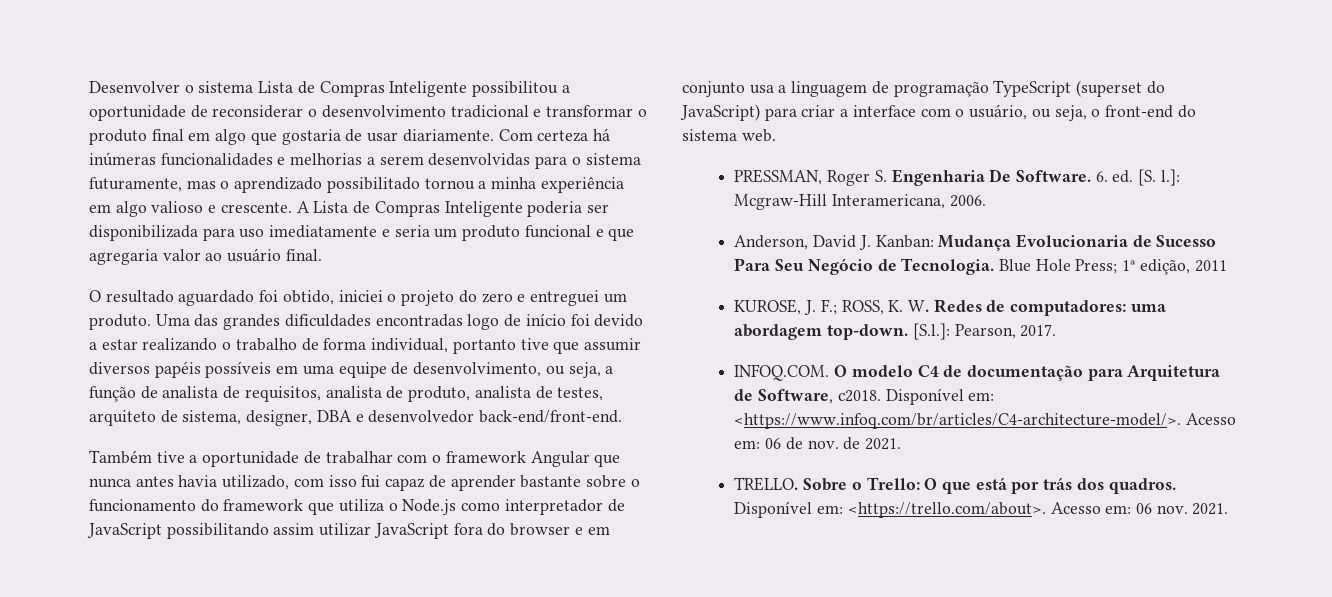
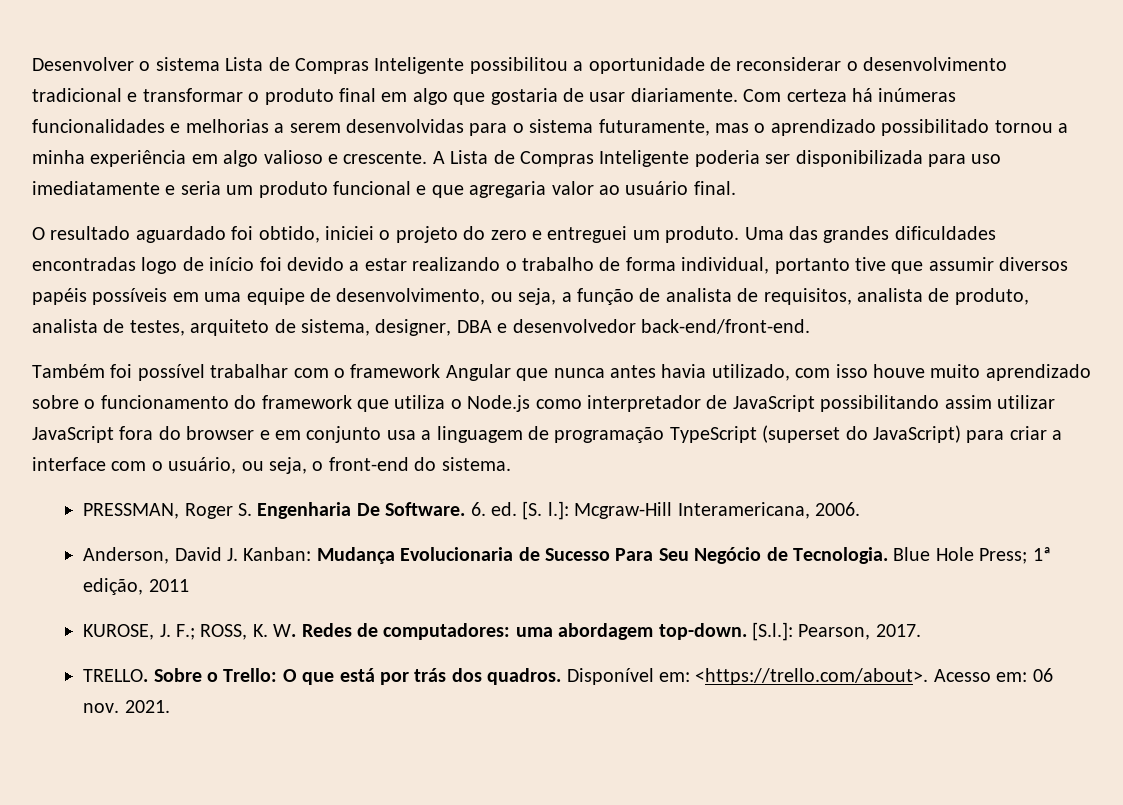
- Também tive a oportunidade de trabalhar com o framework Angular que nunca antes havia utilizado, com isso fui capaz de aprender bastante sobre o funcionamento do framework que utiliza o Node.js como interpretador de JavaScript possibilitando assim utilizar JavaScript fora do browser e em conjunto usa a linguagem de programação TypeScript (superset do JavaScript) para criar a interface com o usuário, ou seja, o front-end do sistema web.
+ Também foi possível trabalhar com o framework Angular que nunca antes havia utilizado, com isso houve muito aprendizado sobre o funcionamento do framework que utiliza o Node.js como interpretador de JavaScript possibilitando assim utilizar JavaScript fora do browser e em conjunto usa a linguagem de programação TypeScript (superset do JavaScript) para criar a interface com o usuário, ou seja, o front-end do sistema.
- INFOQ.COM. O modelo C4 de documentação para Arquitetura de Software, c2018. Disponível em: <https://www.infoq.com/br/articles/C4-architecture-model/>. Acesso em: 06 de nov. de 2021.

